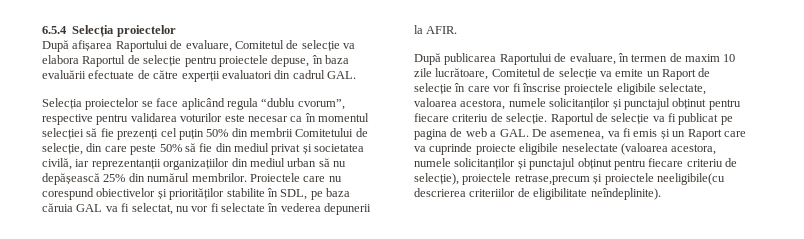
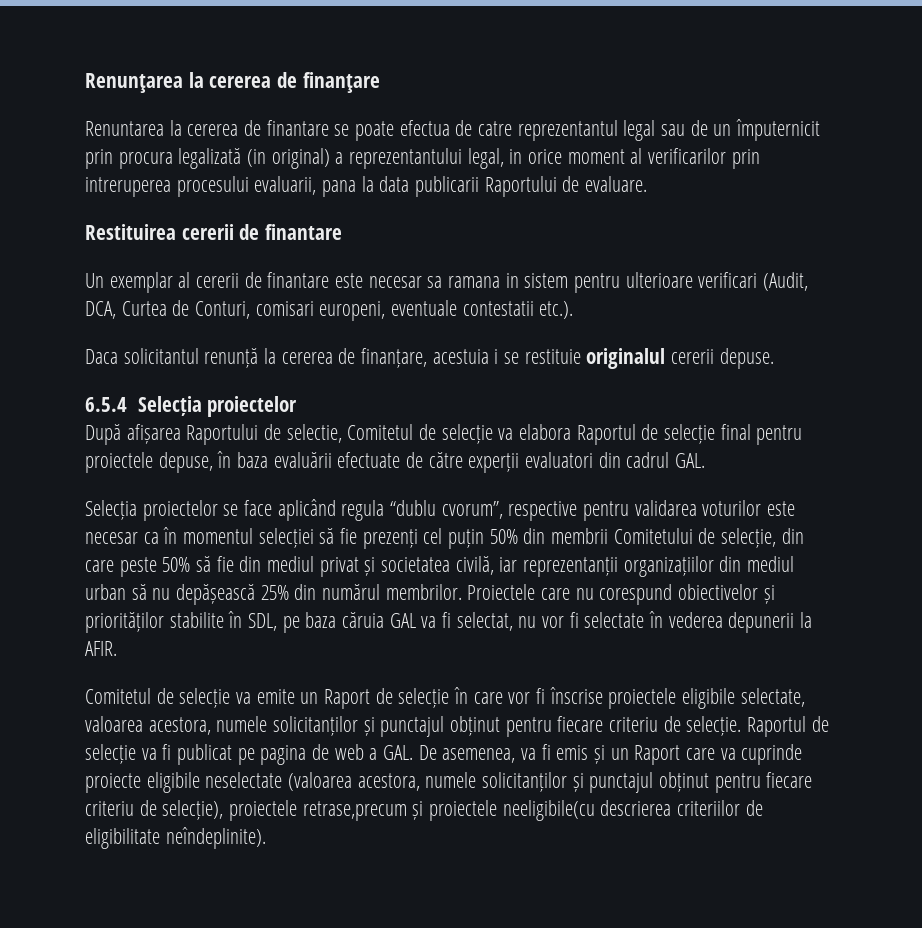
+ Renunţarea la cererea de finanţare
+ Renuntarea la cererea de finantare se poate efectua de catre reprezentantul legal sau de un împuternicit prin procura legalizată (in original) a reprezentantului legal, in orice moment al verificarilor prin intreruperea procesului evaluarii, pana la data publicarii Raportului de evaluare.
+ Restituirea cererii de finantare
+ Un exemplar al cererii de finantare este necesar sa ramana in sistem pentru ulterioare verificari (Audit, DCA, Curtea de Conturi, comisari europeni, eventuale contestatii etc.).
+ Daca solicitantul renunță la cererea de finanțare, acestuia i se restituie originalul cererii depuse.
- După afișarea Raportului de evaluare, Comitetul de selecție va elabora Raportul de selecție pentru proiectele depuse, în baza evaluării efectuate de către experții evaluatori din cadrul GAL.
+ După afișarea Raportului de selectie, Comitetul de selecție va elabora Raportul de selecție final pentru proiectele depuse, în baza evaluării efectuate de către experții evaluatori din cadrul GAL.
- După publicarea Raportului de evaluare, în termen de maxim 10 zile lucrătoare, Comitetul de selecție va emite un Raport de selecție în care vor fi înscrise proiectele eligibile selectate, valoarea acestora, numele solicitanților și punctajul obținut pentru fiecare criteriu de selecție.
+ Comitetul de selecție va emite un Raport de selecție în care vor fi înscrise proiectele eligibile selectate, valoarea acestora, numele solicitanților și punctajul obținut pentru fiecare criteriu de selecție.

